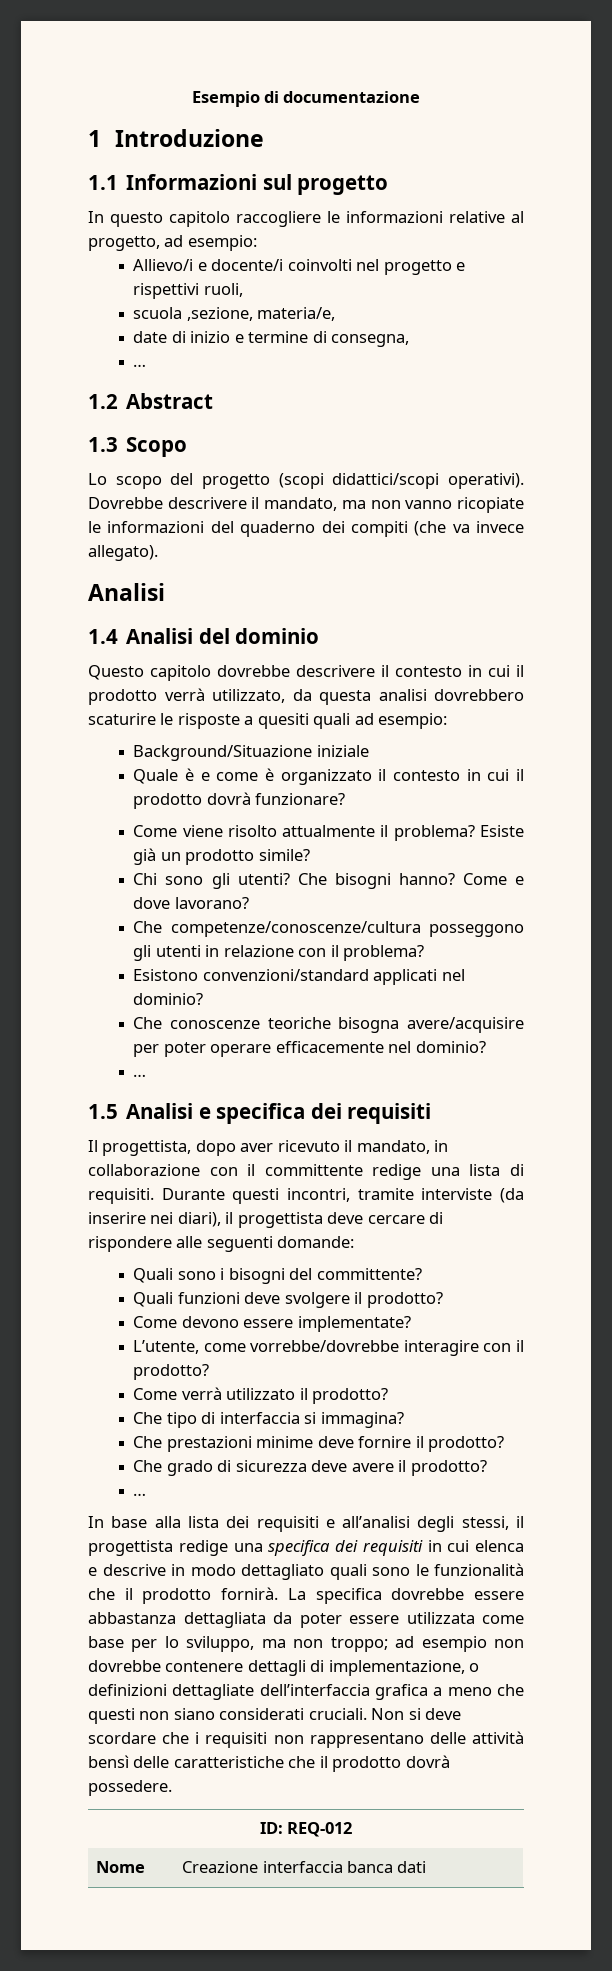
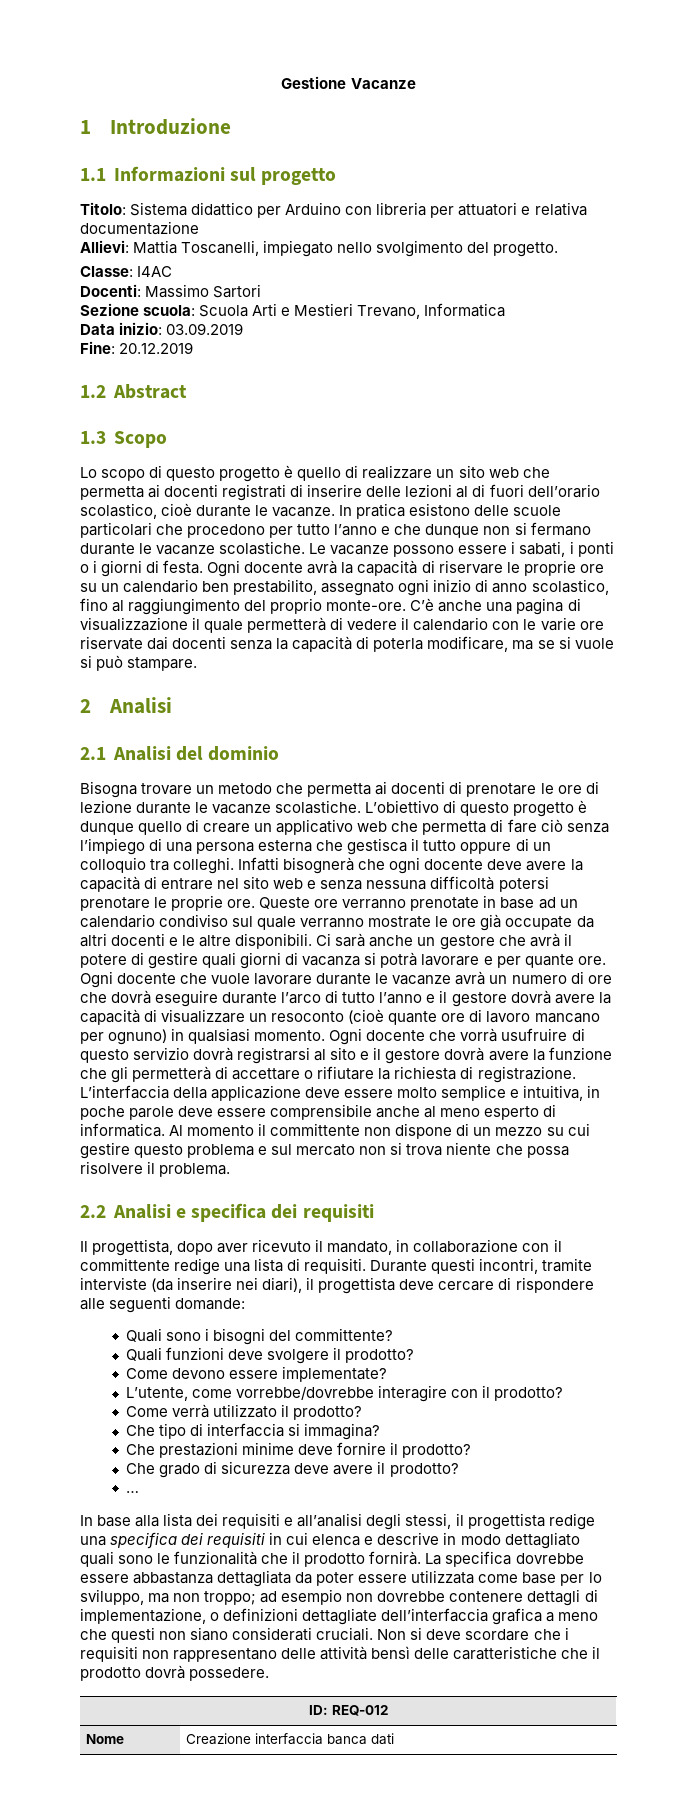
- Esempio di documentazione
+ Gestione Vacanze
- In questo capitolo raccogliere le informazioni relative al progetto, ad esempio:
- Allievo/i e docente/i coinvolti nel progetto e rispettivi ruoli,
- scuola ,sezione, materia/e,
- date di inizio e termine di consegna,
- …
+ Titolo: Sistema didattico per Arduino con libreria per attuatori e relativa documentazione
+ Allievi: Mattia Toscanelli, impiegato nello svolgimento del progetto.
+ Classe: I4AC
+ Docenti: Massimo Sartori
+ Sezione scuola: Scuola Arti e Mestieri Trevano, Informatica
+ Data inizio: 03.09.2019
+ Fine: 20.12.2019
- Lo scopo del progetto (scopi didattici/scopi operativi). Dovrebbe descrivere il mandato, ma non vanno ricopiate le informazioni del quaderno dei compiti (che va invece allegato).
- Analisi
+ Lo scopo di questo progetto è quello di realizzare un sito web che permetta ai docenti registrati di inserire delle lezioni al di fuori dell’orario scolastico, cioè durante le vacanze. In pratica esistono delle scuole particolari che procedono per tutto l’anno e che dunque non si fermano durante le vacanze scolastiche. Le vacanze possono essere i sabati, i ponti o i giorni di festa. Ogni docente avrà la capacità di riservare le proprie ore su un calendario ben prestabilito, assegnato ogni inizio di anno scolastico, fino al raggiungimento del proprio monte-ore. C’è anche una pagina di visualizzazione il quale permetterà di vedere il calendario con le varie ore riservate dai docenti senza la capacità di poterla modificare, ma se si vuole si può stampare.
+ 2 Analisi
- 1.4 Analisi del dominio
+ 2.1 Analisi del dominio
- Questo capitolo dovrebbe descrivere il contesto in cui il prodotto verrà utilizzato, da questa analisi dovrebbero scaturire le risposte a quesiti quali ad esempio:
- Background/Situazione iniziale
- Quale è e come è organizzato il contesto in cui il prodotto dovrà funzionare?
- Come viene risolto attualmente il problema? Esiste già un prodotto simile?
- Chi sono gli utenti? Che bisogni hanno? Come e dove lavorano?
- Che competenze/conoscenze/cultura posseggono gli utenti in relazione con il problema?
- Esistono convenzioni/standard applicati nel dominio?
- Che conoscenze teoriche bisogna avere/acquisire per poter operare efficacemente nel dominio?
- …
- 1.5 Analisi e specifica dei requisiti
+ Bisogna trovare un metodo che permetta ai docenti di prenotare le ore di lezione durante le vacanze scolastiche. L’obiettivo di questo progetto è dunque quello di creare un applicativo web che permetta di fare ciò senza l’impiego di una persona esterna che gestisca il tutto oppure di un colloquio tra colleghi. Infatti bisognerà che ogni docente deve avere la capacità di entrare nel sito web e senza nessuna difficoltà potersi prenotare le proprie ore. Queste ore verranno prenotate in base ad un calendario condiviso sul quale verranno mostrate le ore già occupate da altri docenti e le altre disponibili. Ci sarà anche un gestore che avrà il potere di gestire quali giorni di vacanza si potrà lavorare e per quante ore. Ogni docente che vuole lavorare durante le vacanze avrà un numero di ore che dovrà eseguire durante l’arco di tutto l’anno e il gestore dovrà avere la capacità di visualizzare un resoconto (cioè quante ore di lavoro mancano per ognuno) in qualsiasi momento. Ogni docente che vorrà usufruire di questo servizio dovrà registrarsi al sito e il gestore dovrà avere la funzione che gli permetterà di accettare o rifiutare la richiesta di registrazione. L’interfaccia della applicazione deve essere molto semplice e intuitiva, in poche parole deve essere comprensibile anche al meno esperto di informatica. Al momento il committente non dispone di un mezzo su cui gestire questo problema e sul mercato non si trova niente che possa risolvere il problema.
+ 2.2 Analisi e specifica dei requisiti

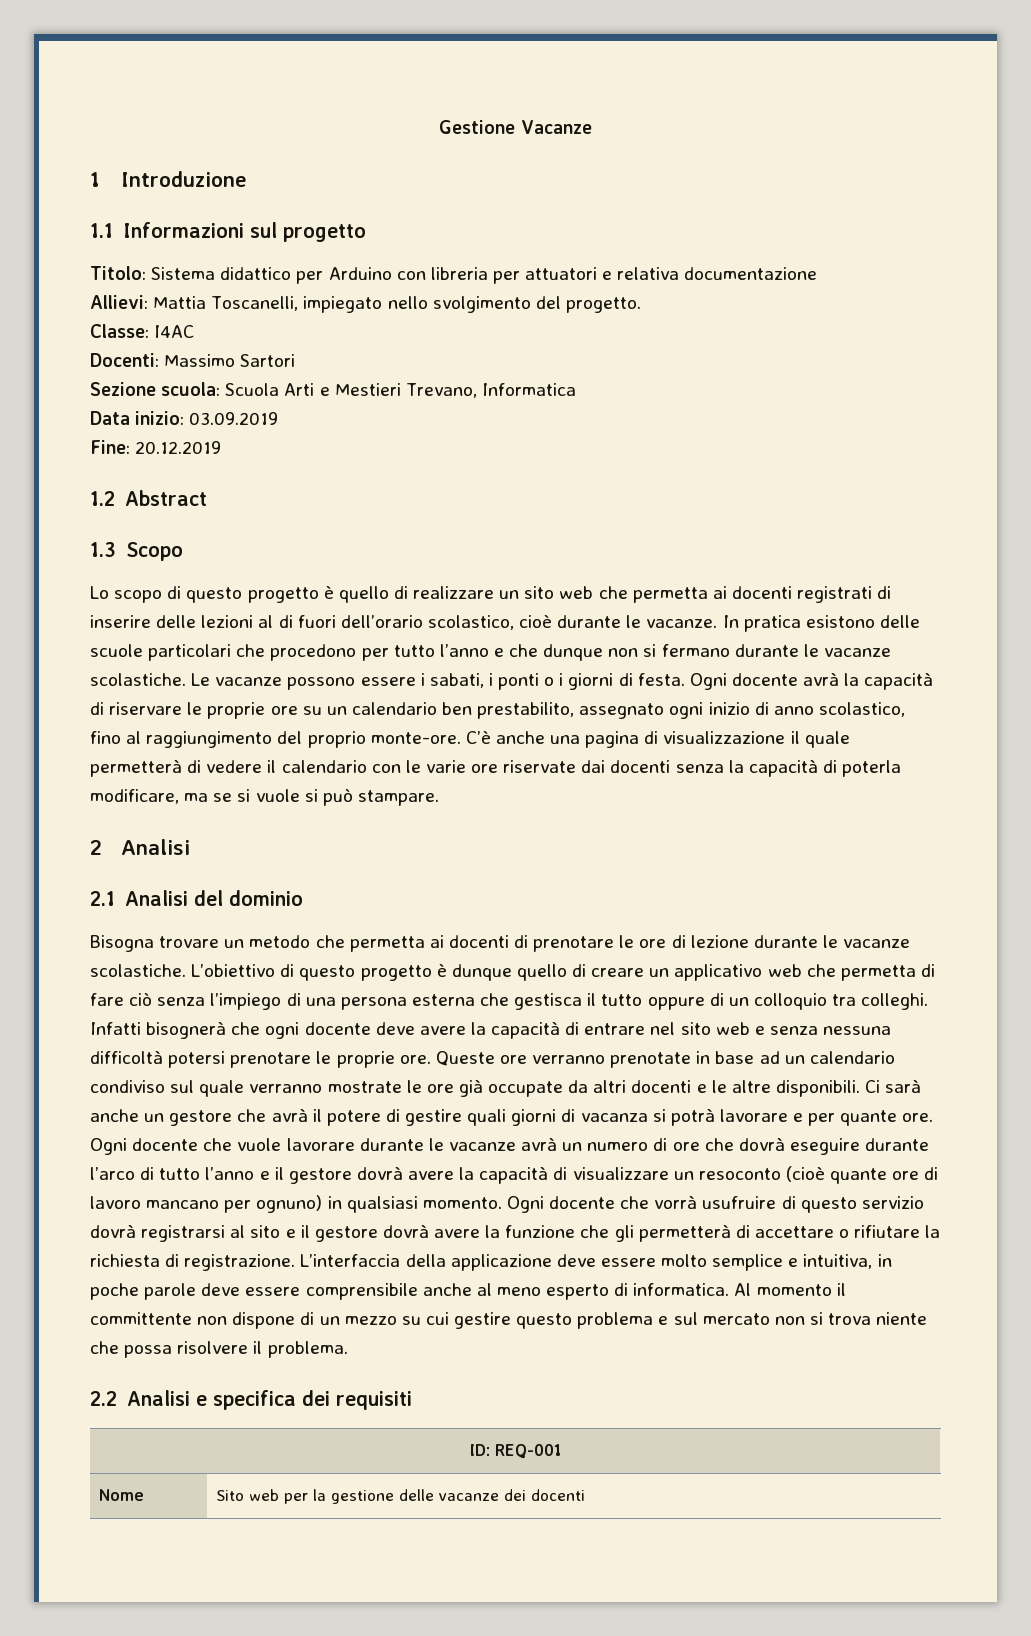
- Il progettista, dopo aver ricevuto il mandato, in collaborazione con il committente redige una lista di requisiti. Durante questi incontri, tramite interviste (da inserire nei diari), il progettista deve cercare di rispondere alle seguenti domande:
- Quali sono i bisogni del committente?
- Quali funzioni deve svolgere il prodotto?
- Come devono essere implementate?
- L’utente, come vorrebbe/dovrebbe interagire con il prodotto?
- Come verrà utilizzato il prodotto?
- Che tipo di interfaccia si immagina?
- Che prestazioni minime deve fornire il prodotto?
- Che grado di sicurezza deve avere il prodotto?
- …
- In base alla lista dei requisiti e all’analisi degli stessi, il progettista redige una specifica dei requisiti in cui elenca e descrive in modo dettagliato quali sono le funzionalità che il prodotto fornirà. La specifica dovrebbe essere abbastanza dettagliata da poter essere utilizzata come base per lo sviluppo, ma non troppo; ad esempio non dovrebbe contenere dettagli di implementazione, o definizioni dettagliate dell’interfaccia grafica a meno che questi non siano considerati cruciali. Non si deve scordare che i requisiti non rappresentano delle attività bensì delle caratteristiche che il prodotto dovrà possedere.
- ID: REQ-012
+ ID: REQ-001
- Nome | Creazione interfaccia banca dati
+ Nome | Sito web per la gestione delle vacanze dei docenti

